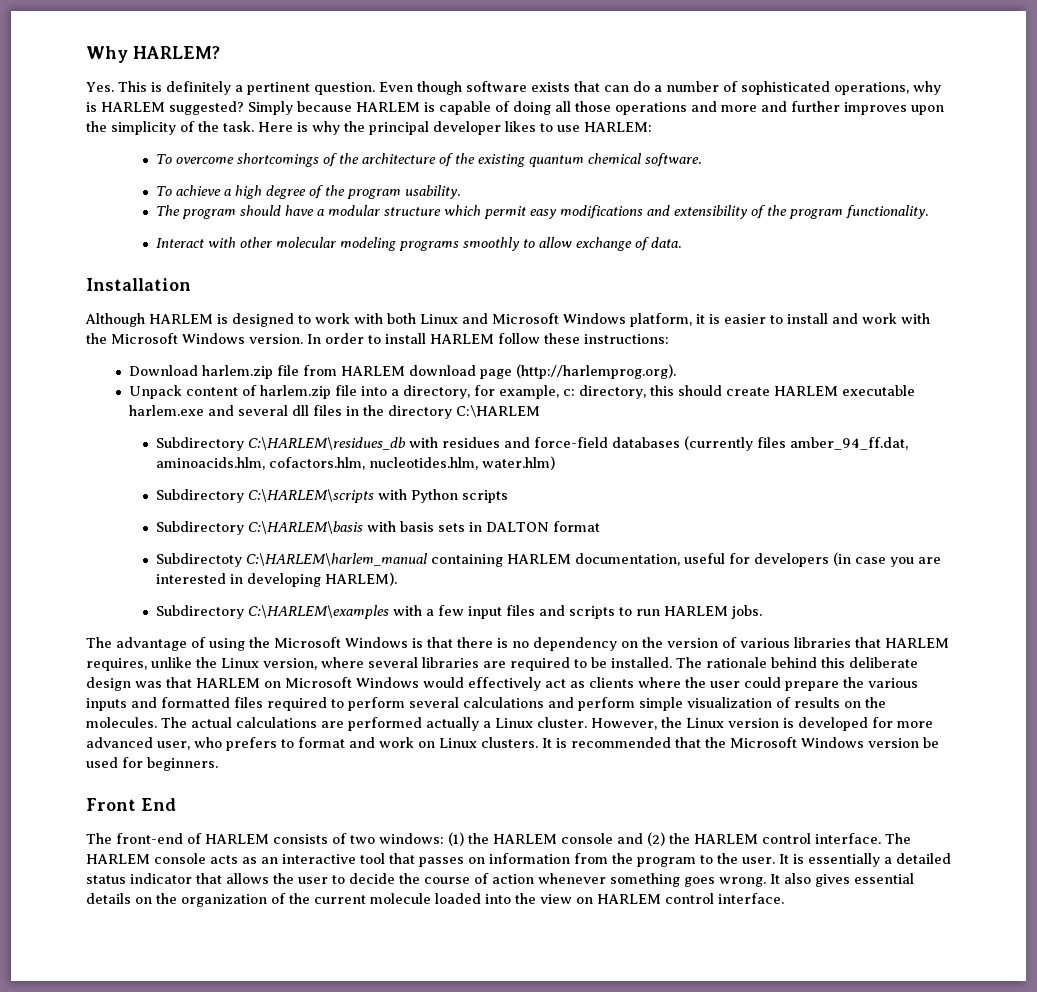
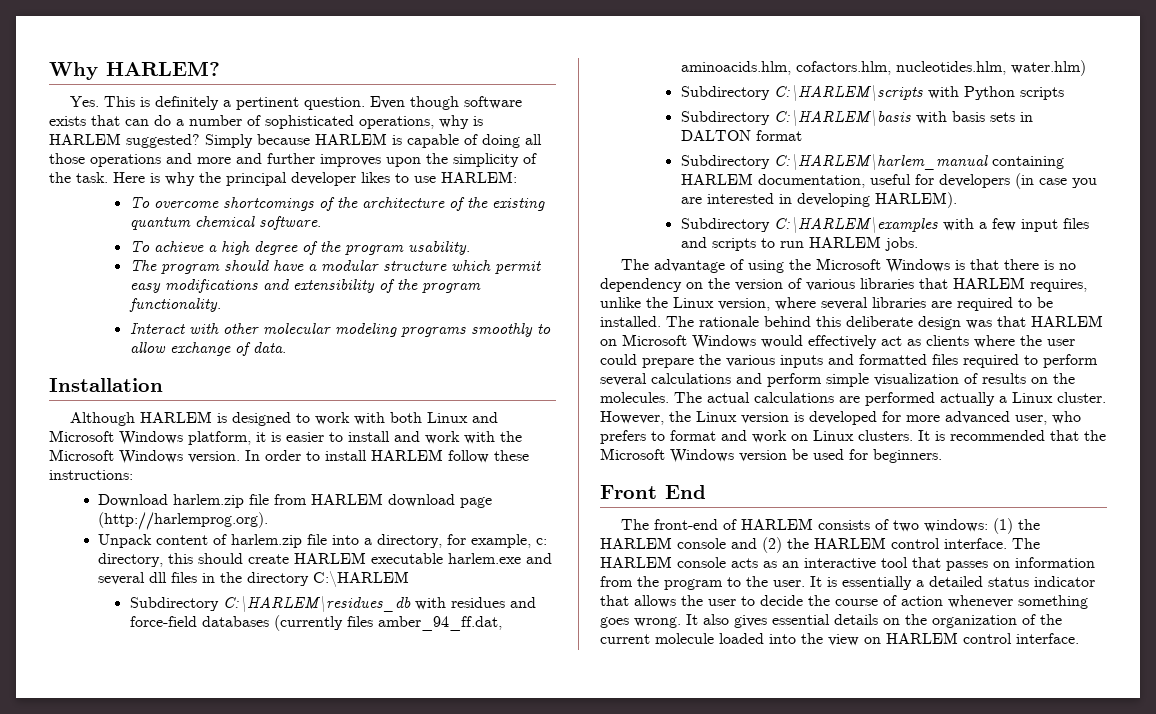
- Subdirectoty C:\HARLEM\harlem_manual containing HARLEM documentation, useful for developers (in case you are interested in developing HARLEM).
+ Subdirectory C:\HARLEM\harlem_manual containing HARLEM documentation, useful for developers (in case you are interested in developing HARLEM).

